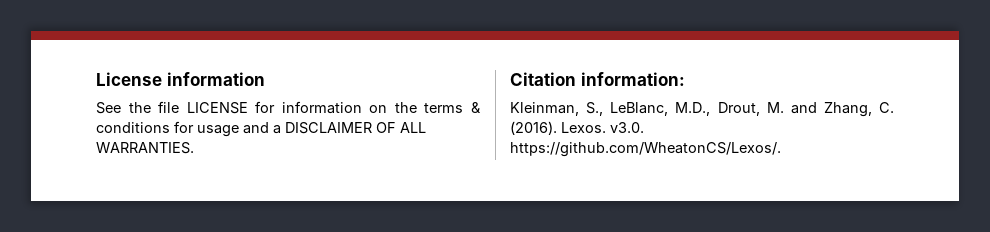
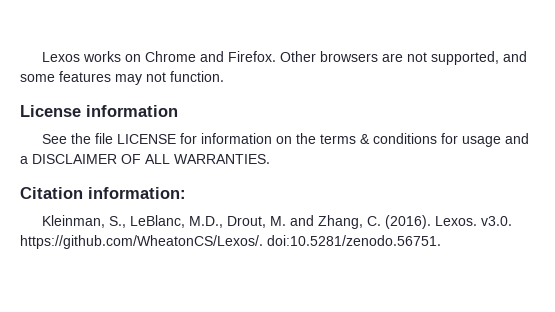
+ Lexos works on Chrome and Firefox. Other browsers are not supported, and some features may not function.
- Lexos. v3.0. https://github.com/WheatonCS/Lexos/.
+ Lexos. v3.0. https://github.com/WheatonCS/Lexos/. doi:10.5281/zenodo.56751.

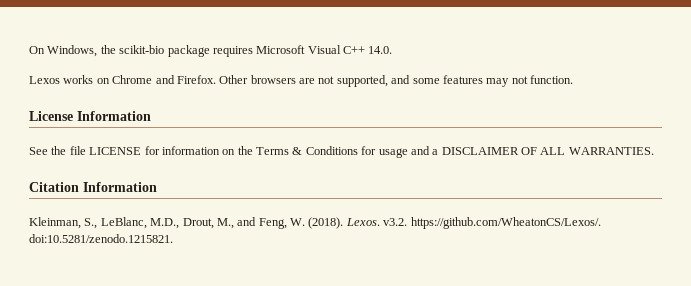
+ On Windows, the scikit-bio package requires Microsoft Visual C++ 14.0.
- License information
+ License Information
- See the file LICENSE for information on the terms & conditions for usage and a DISCLAIMER OF ALL WARRANTIES.
+ See the file LICENSE for information on the Terms & Conditions for usage and a DISCLAIMER OF ALL WARRANTIES.
- Citation information:
+ Citation Information
- Kleinman, S., LeBlanc, M.D., Drout, M. and Zhang, C. (2016). Lexos. v3.0. https://github.com/WheatonCS/Lexos/. doi:10.5281/zenodo.56751.
+ Kleinman, S., LeBlanc, M.D., Drout, M., and Feng, W. (2018). Lexos. v3.2. https://github.com/WheatonCS/Lexos/. doi:10.5281/zenodo.1215821.

